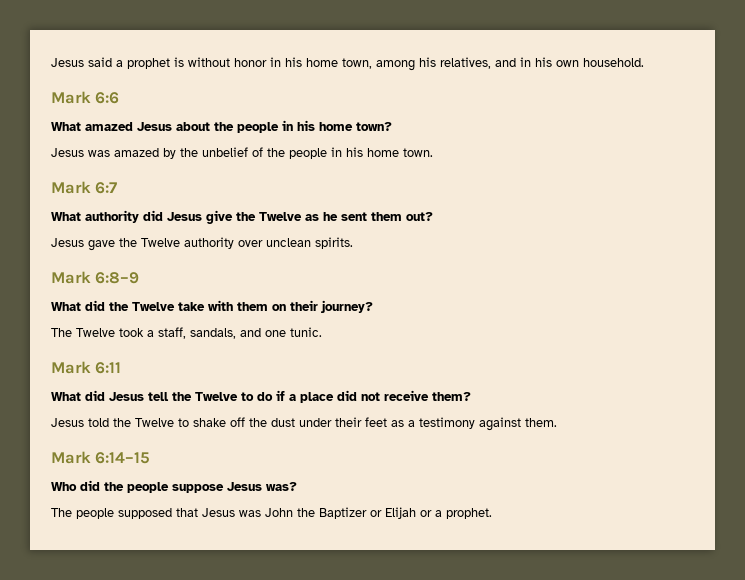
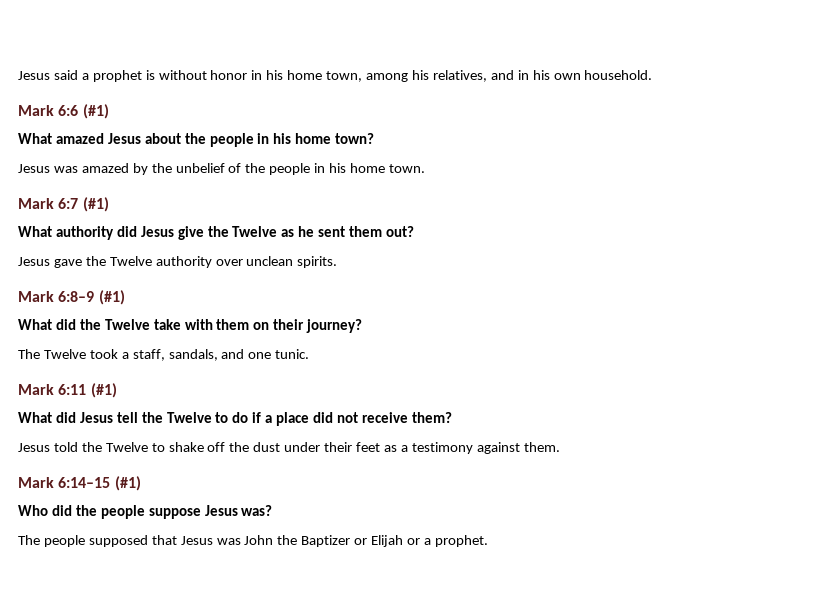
- Mark 6:6
+ Mark 6:6 (#1)
- Mark 6:7
+ Mark 6:7 (#1)
- Mark 6:8–9
+ Mark 6:8–9 (#1)
- Mark 6:11
+ Mark 6:11 (#1)
- Mark 6:14–15
+ Mark 6:14–15 (#1)

